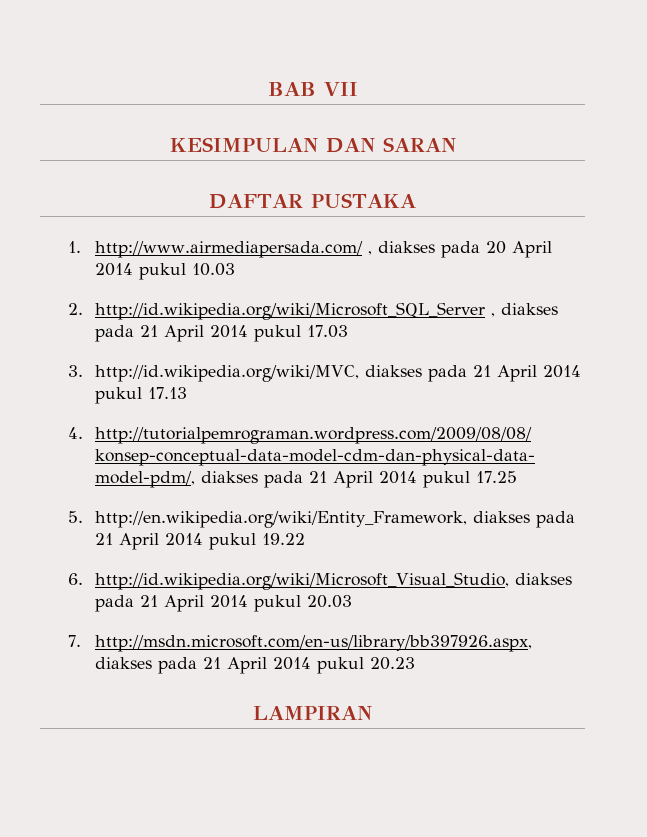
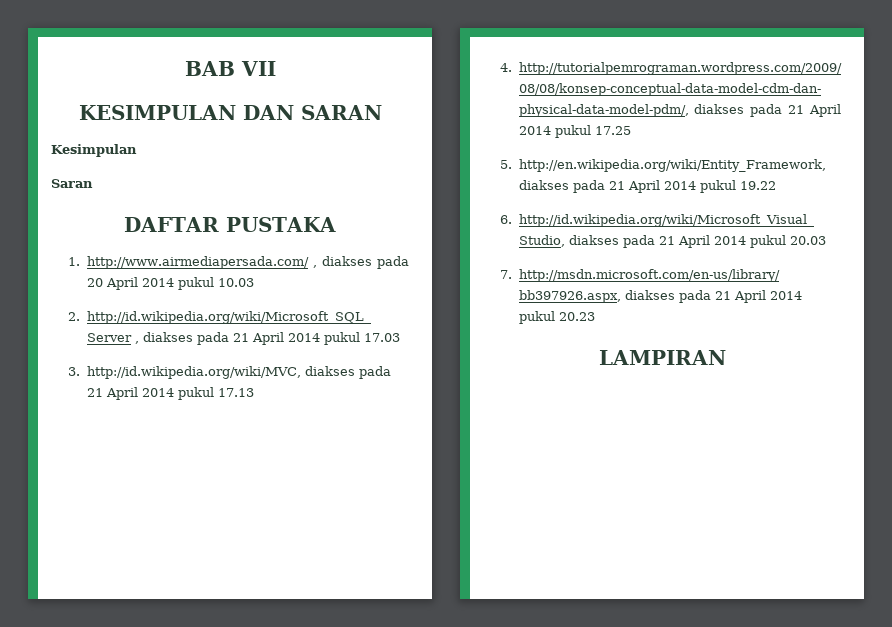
+ Kesimpulan
+ Saran

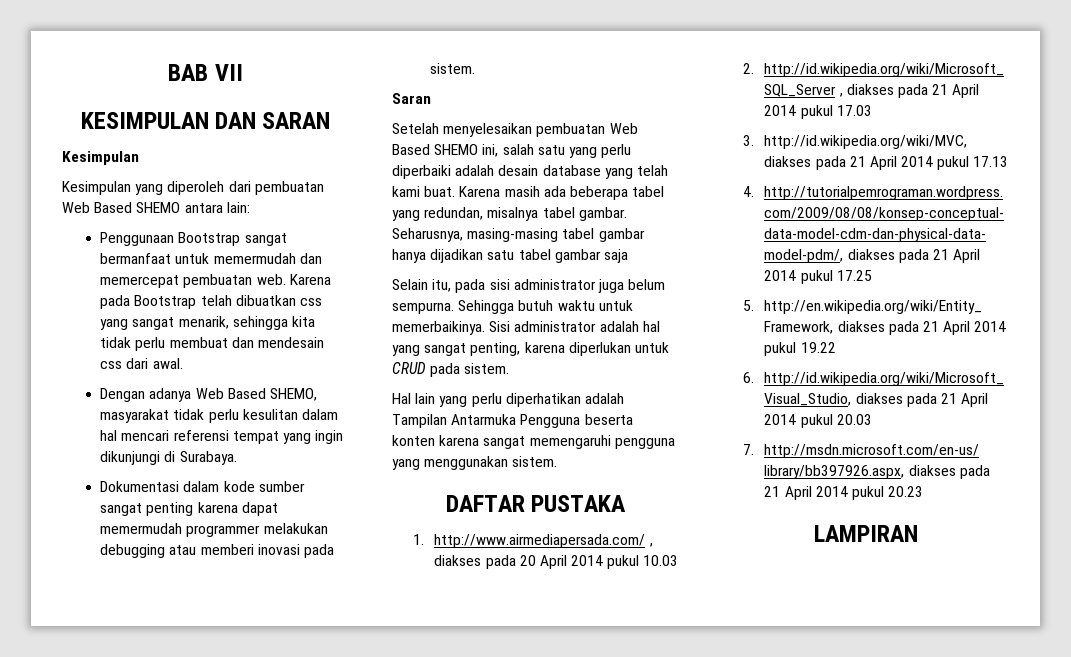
+ Kesimpulan yang diperoleh dari pembuatan Web Based SHEMO antara lain:
+ Penggunaan Bootstrap sangat bermanfaat untuk memermudah dan memercepat pembuatan web. Karena pada Bootstrap telah dibuatkan css yang sangat menarik, sehingga kita tidak perlu membuat dan mendesain css dari awal.
+ Dengan adanya Web Based SHEMO, masyarakat tidak perlu kesulitan dalam hal mencari referensi tempat yang ingin dikunjungi di Surabaya.
+ Dokumentasi dalam kode sumber sangat penting karena dapat memermudah programmer melakukan debugging atau memberi inovasi pada sistem.
  Saran
+ Setelah menyelesaikan pembuatan Web Based SHEMO ini, salah satu yang perlu diperbaiki adalah desain database yang telah kami buat. Karena masih ada beberapa tabel yang redundan, misalnya tabel gambar. Seharusnya, masing-masing tabel gambar hanya dijadikan satu tabel gambar saja
+ Selain itu, pada sisi administrator juga belum sempurna. Sehingga butuh waktu untuk memerbaikinya. Sisi administrator adalah hal yang sangat penting, karena diperlukan untuk CRUD pada sistem.
+ Hal lain yang perlu diperhatikan adalah Tampilan Antarmuka Pengguna beserta konten karena sangat memengaruhi pengguna yang menggunakan sistem.

